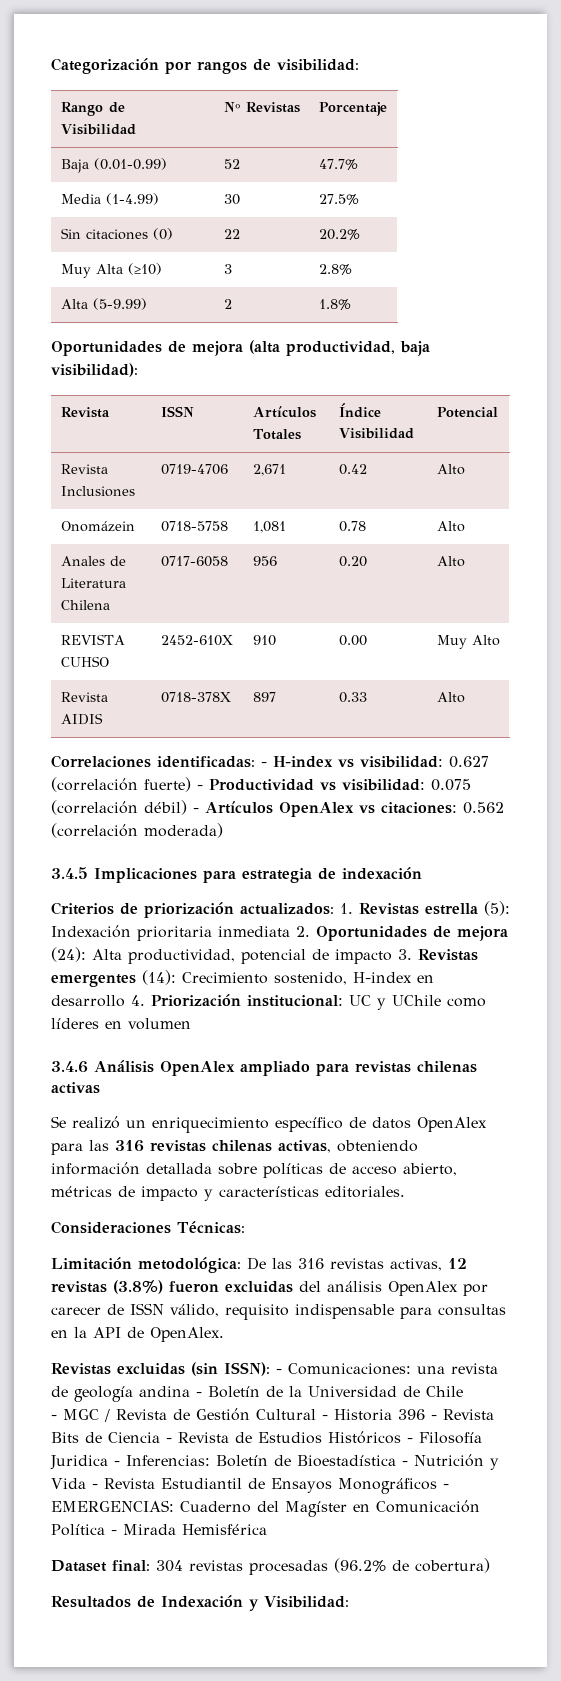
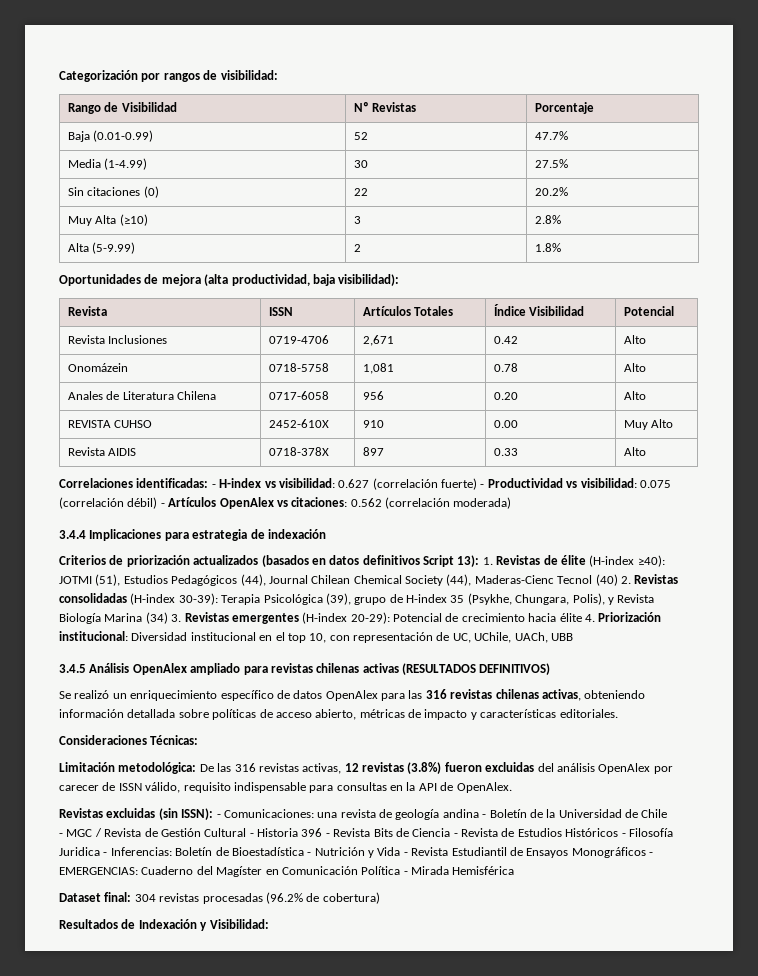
- 3.4.5 Implicaciones para estrategia de indexación
+ 3.4.4 Implicaciones para estrategia de indexación
- Criterios de priorización actualizados: 1. Revistas estrella (5): Indexación prioritaria inmediata 2. Oportunidades de mejora (24): Alta productividad, potencial de impacto 3. Revistas emergentes (14): Crecimiento sostenido, H-index en desarrollo 4. Priorización institucional: UC y UChile como líderes en volumen
- 3.4.6 Análisis OpenAlex ampliado para revistas chilenas activas
+ Criterios de priorización actualizados (basados en datos definitivos Script 13): 1. Revistas de élite (H-index ≥40): JOTMI (51), Estudios Pedagógicos (44), Journal Chilean Chemical Society (44), Maderas-Cienc Tecnol (40) 2. Revistas consolidadas (H-index 30-39): Terapia Psicológica (39), grupo de H-index 35 (Psykhe, Chungara, Polis), y Revista Biología Marina (34) 3. Revistas emergentes (H-index 20-29): Potencial de crecimiento hacia élite 4. Priorización institucional: Diversidad institucional en el top 10, con representación de UC, UChile, UACh, UBB
+ 3.4.5 Análisis OpenAlex ampliado para revistas chilenas activas (RESULTADOS DEFINITIVOS)

